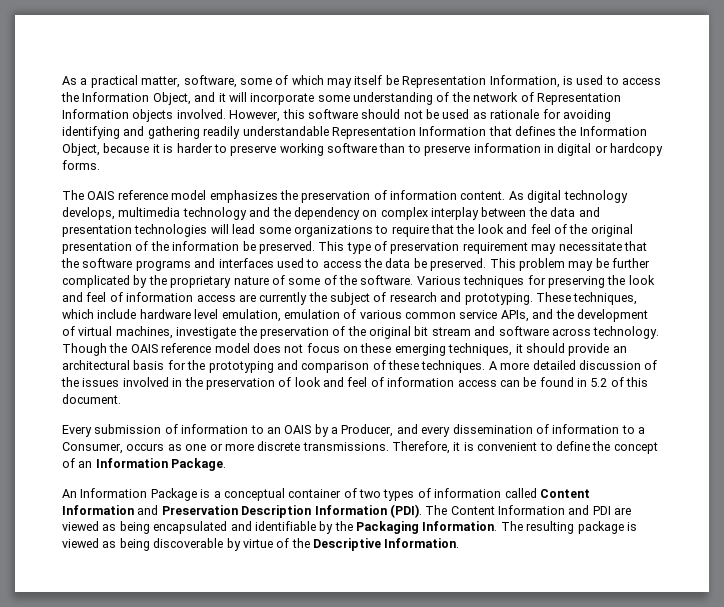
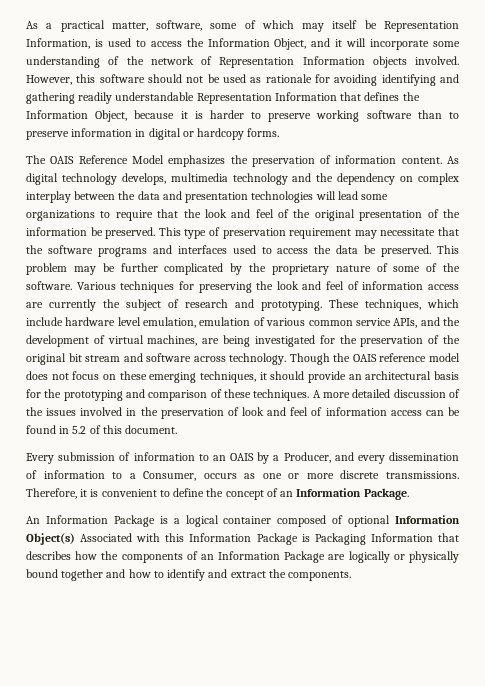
- The OAIS reference model emphasizes the preservation of information content.
+ The OAIS Reference Model emphasizes the preservation of information content.
- These techniques, which include hardware level emulation, emulation of various common service APIs, and the development of virtual machines, investigate the preservation of the original bit stream and software across technology.
+ These techniques, which include hardware level emulation, emulation of various common service APIs, and the development of virtual machines, are being investigated for the preservation of the original bit stream and software across technology.
- An Information Package is a conceptual container of two types of information called Content Information and Preservation Description Information (PDI). The Content Information and PDI are viewed as being encapsulated and identifiable by the Packaging Information. The resulting package is viewed as being discoverable by virtue of the Descriptive Information.
+ An Information Package is a logical container composed of optional Information Object(s) Associated with this Information Package is Packaging Information that describes how the components of an Information Package are logically or physically bound together and how to identify and extract the components.

